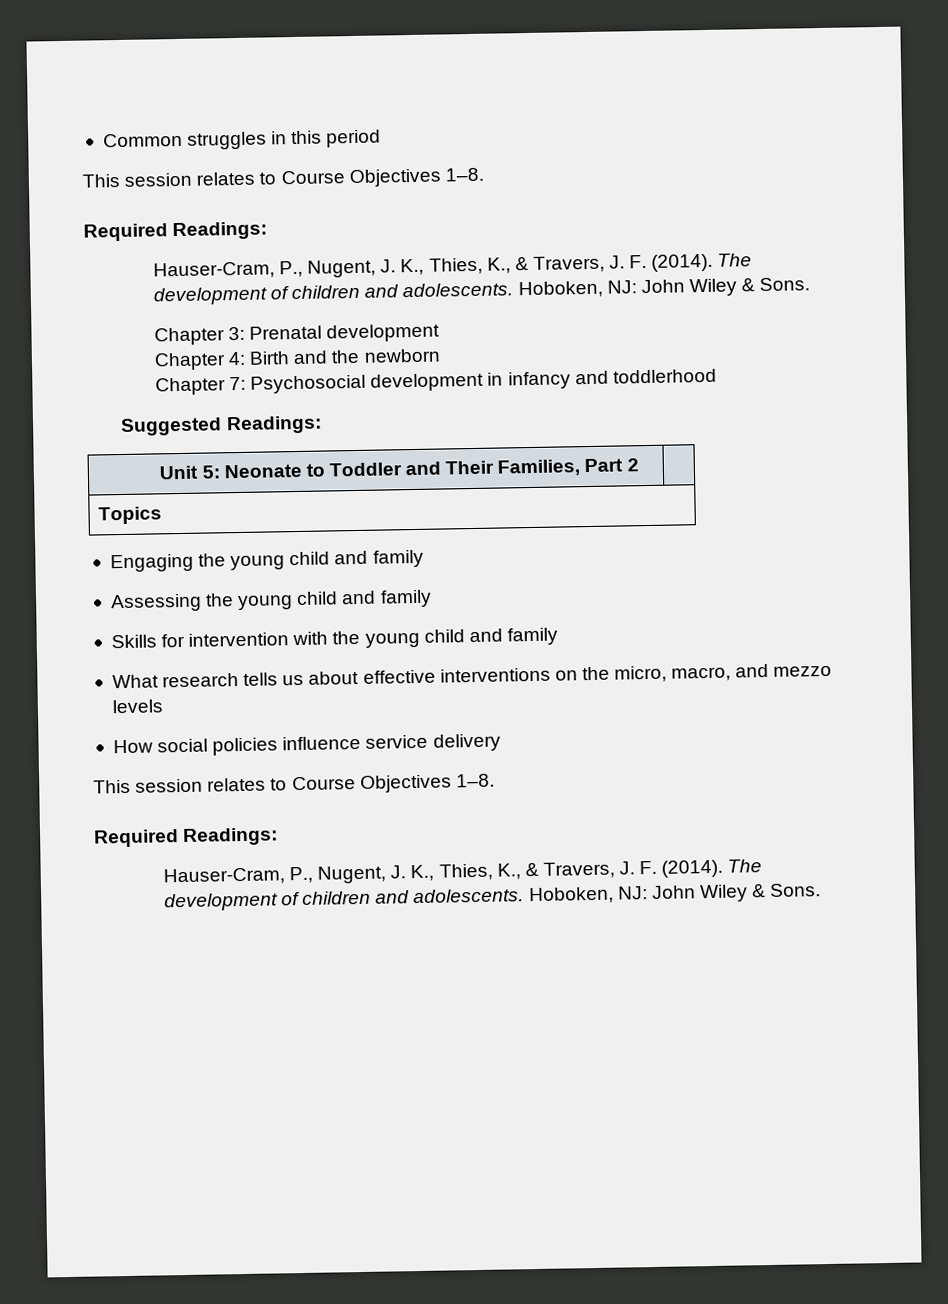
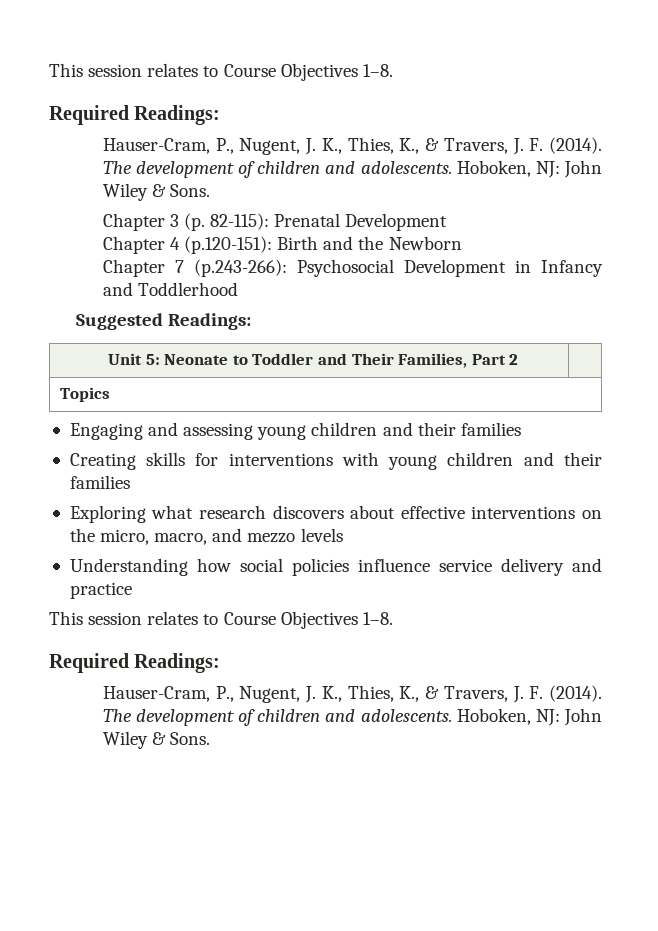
- Common struggles in this period
- Chapter 3: Prenatal development
- Chapter 4: Birth and the newborn
- Chapter 7: Psychosocial development in infancy and toddlerhood
+ Chapter 3 (p. 82-115): Prenatal Development
+ Chapter 4 (p.120-151): Birth and the Newborn
+ Chapter 7 (p.243-266): Psychosocial Development in Infancy and Toddlerhood
- Engaging the young child and family
- Assessing the young child and family
- Skills for intervention with the young child and family
- What research tells us about effective interventions on the micro, macro, and mezzo levels
+ Engaging and assessing young children and their families
+ Creating skills for interventions with young children and their families
+ Exploring what research discovers about effective interventions on the micro, macro, and mezzo levels
- How social policies influence service delivery
+ Understanding how social policies influence service delivery and practice

